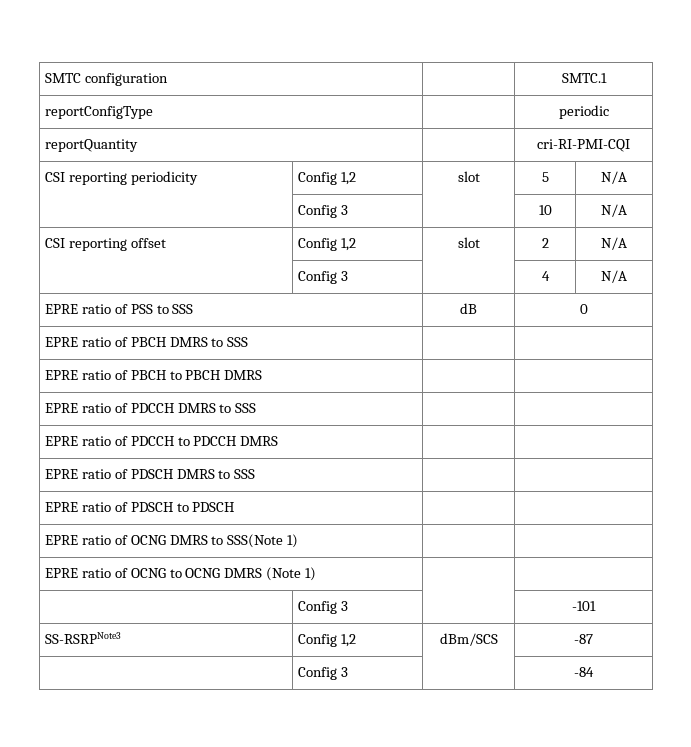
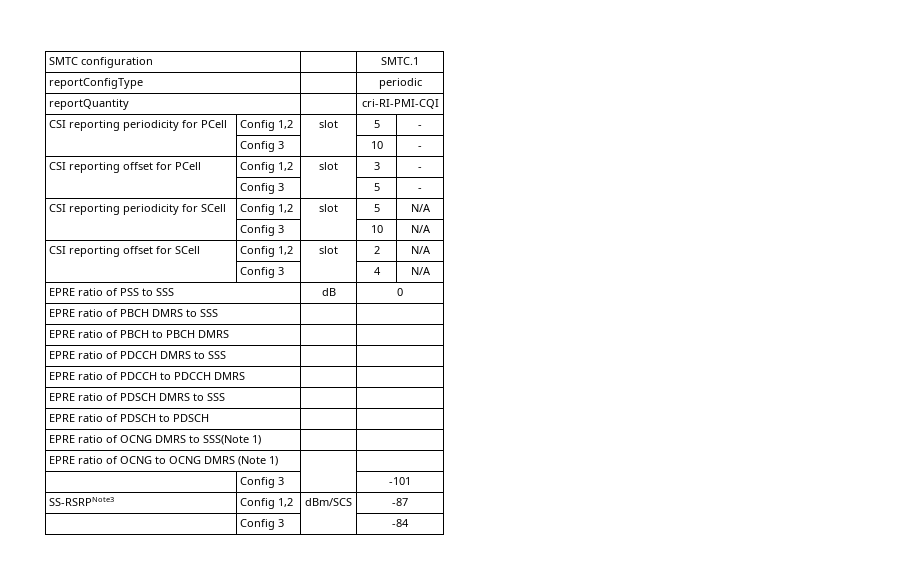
- CSI reporting periodicity | Config 1,2 | slot | 5 | N/A
+ CSI reporting periodicity for PCell | Config 1,2 | slot | 5 | -
+ | Config 3 | | 10 | -
+ CSI reporting offset for PCell | Config 1,2 | slot | 3 | -
+ | Config 3 | | 5 | -
+ CSI reporting periodicity for SCell | Config 1,2 | slot | 5 | N/A
- CSI reporting offset | Config 1,2 | slot | 2 | N/A
+ CSI reporting offset for SCell | Config 1,2 | slot | 2 | N/A

